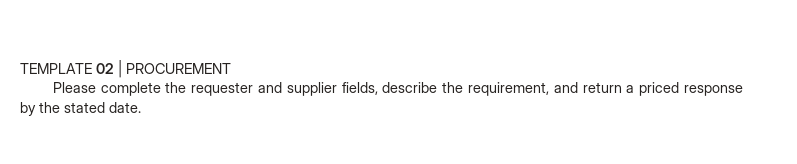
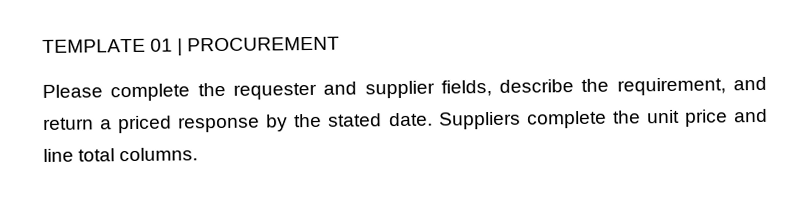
- TEMPLATE 02 | PROCUREMENT
+ TEMPLATE 01 | PROCUREMENT
+ Suppliers complete the unit price and line total columns.

